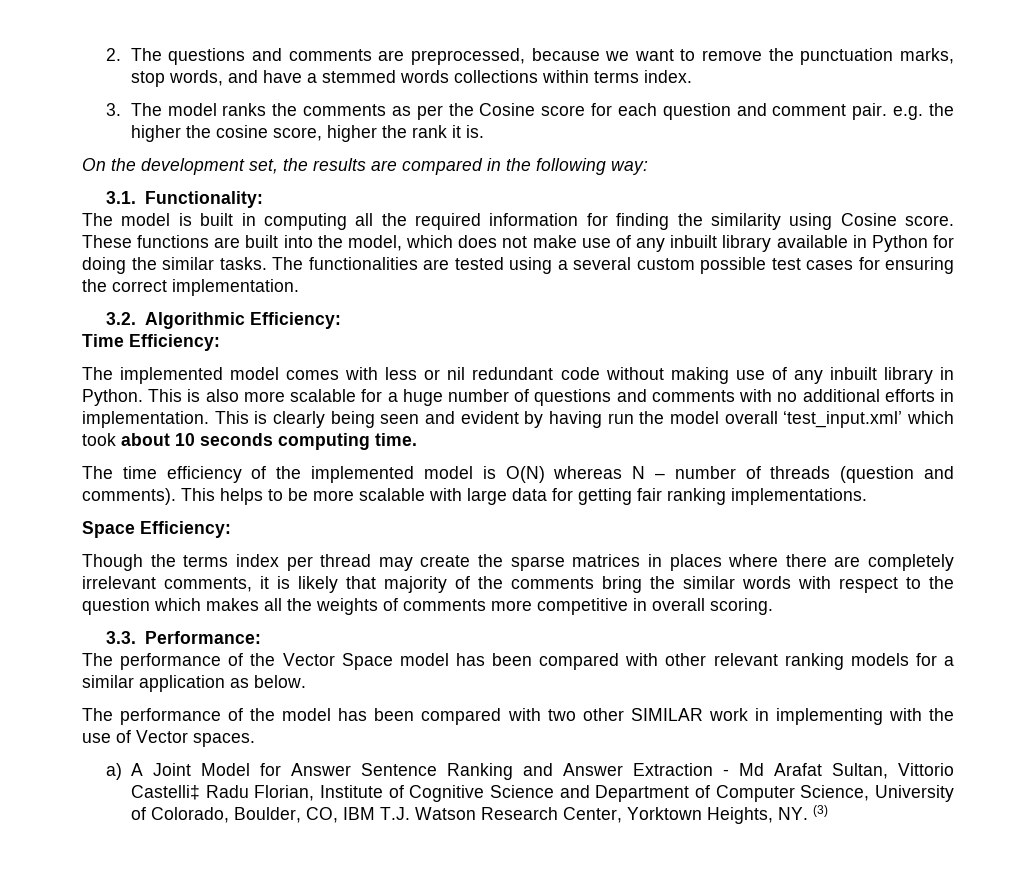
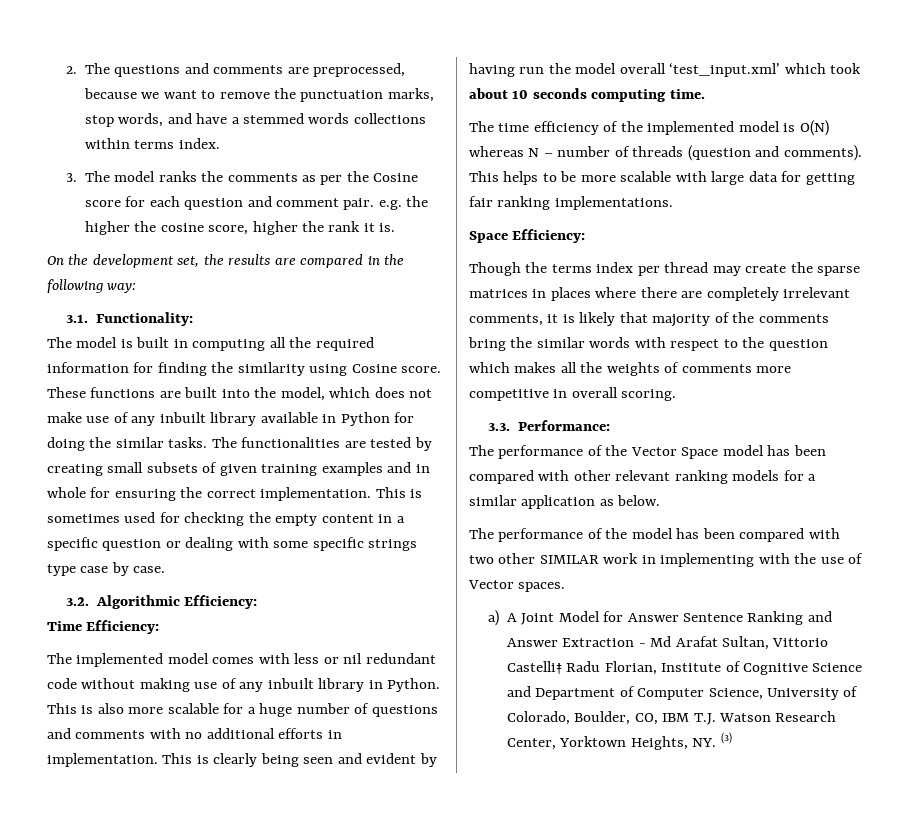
- The functionalities are tested using a several custom possible test cases for ensuring the correct implementation.
+ The functionalities are tested by creating small subsets of given training examples and in whole for ensuring the correct implementation. This is sometimes used for checking the empty content in a specific question or dealing with some specific strings type case by case.

